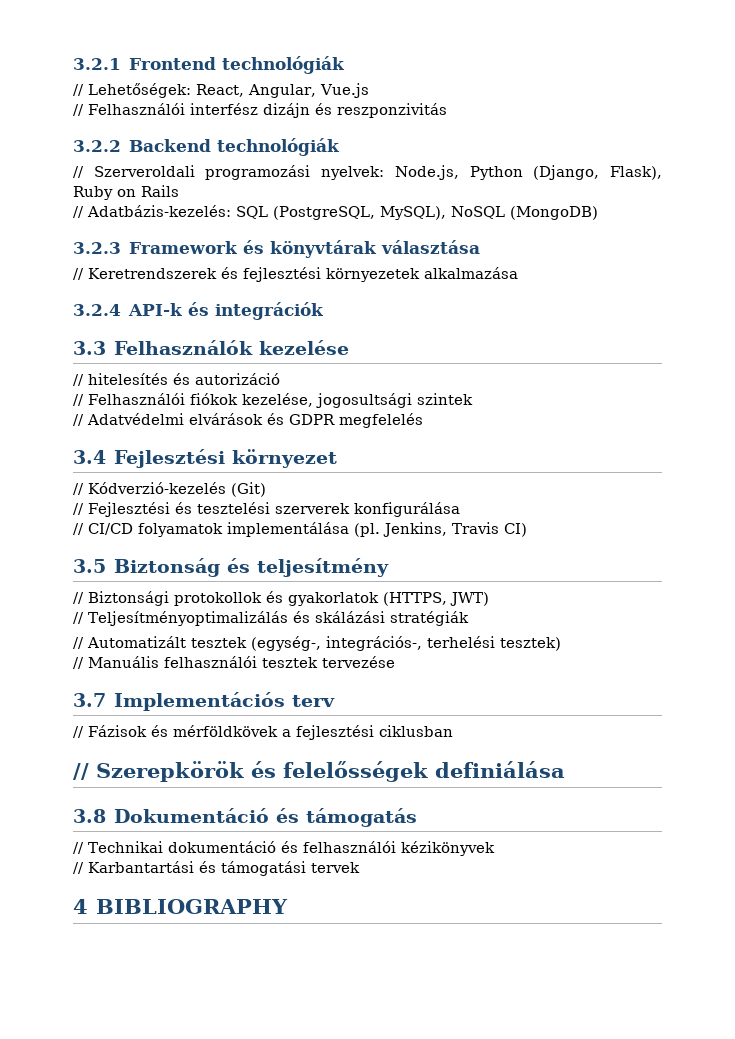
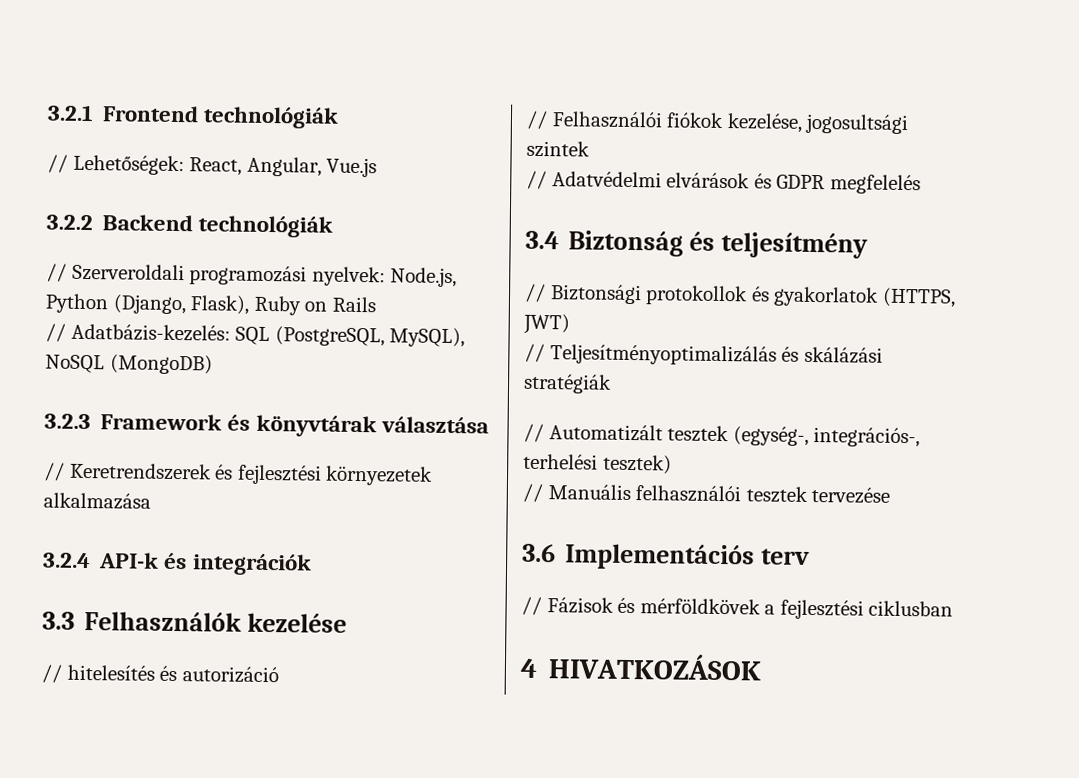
- // Felhasználói interfész dizájn és reszponzivitás
- 3.4 Fejlesztési környezet
- // Kódverzió-kezelés (Git)
- // Fejlesztési és tesztelési szerverek konfigurálása
- // CI/CD folyamatok implementálása (pl. Jenkins, Travis CI)
- 3.5 Biztonság és teljesítmény
+ 3.4 Biztonság és teljesítmény
- 3.7 Implementációs terv
+ 3.6 Implementációs terv
- // Szerepkörök és felelősségek definiálása
- 3.8 Dokumentáció és támogatás
- // Technikai dokumentáció és felhasználói kézikönyvek
- // Karbantartási és támogatási tervek
- 4 BIBLIOGRAPHY
+ 4 HIVATKOZÁSOK

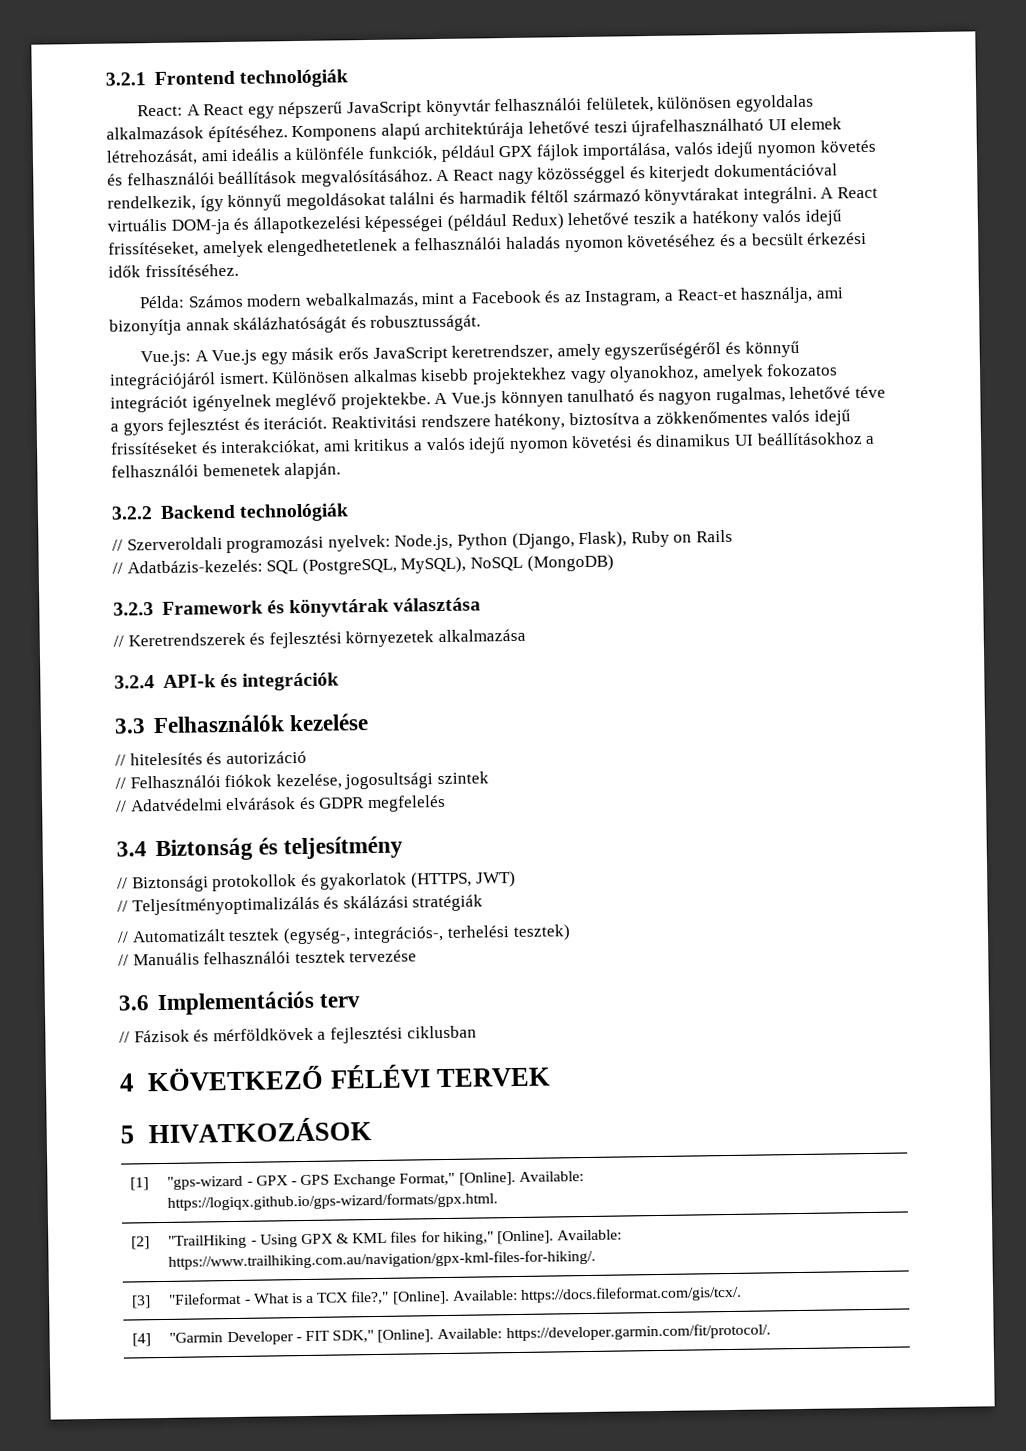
- // Lehetőségek: React, Angular, Vue.js
+ React: A React egy népszerű JavaScript könyvtár felhasználói felületek, különösen egyoldalas alkalmazások építéséhez. Komponens alapú architektúrája lehetővé teszi újrafelhasználható UI elemek létrehozását, ami ideális a különféle funkciók, például GPX fájlok importálása, valós idejű nyomon követés és felhasználói beállítások megvalósításához. A React nagy közösséggel és kiterjedt dokumentációval rendelkezik, így könnyű megoldásokat találni és harmadik féltől származó könyvtárakat integrálni. A React virtuális DOM-ja és állapotkezelési képességei (például Redux) lehetővé teszik a hatékony valós idejű frissítéseket, amelyek elengedhetetlenek a felhasználói haladás nyomon követéséhez és a becsült érkezési idők frissítéséhez.
+ Példa: Számos modern webalkalmazás, mint a Facebook és az Instagram, a React-et használja, ami bizonyítja annak skálázhatóságát és robusztusságát.
+ Vue.js: A Vue.js egy másik erős JavaScript keretrendszer, amely egyszerűségéről és könnyű integrációjáról ismert. Különösen alkalmas kisebb projektekhez vagy olyanokhoz, amelyek fokozatos integrációt igényelnek meglévő projektekbe. A Vue.js könnyen tanulható és nagyon rugalmas, lehetővé téve a gyors fejlesztést és iterációt. Reaktivitási rendszere hatékony, biztosítva a zökkenőmentes valós idejű frissítéseket és interakciókat, ami kritikus a valós idejű nyomon követési és dinamikus UI beállításokhoz a felhasználói bemenetek alapján.
- 4 HIVATKOZÁSOK
+ 4 KÖVETKEZŐ FÉLÉVI TERVEK
+ 5 HIVATKOZÁSOK
+ [1] | "gps-wizard - GPX - GPS Exchange Format," [Online]. Available: https://logiqx.github.io/gps-wizard/formats/gpx.html.
+ [2] | "TrailHiking - Using GPX & KML files for hiking," [Online]. Available: https://www.trailhiking.com.au/navigation/gpx-kml-files-for-hiking/.
+ [3] | "Fileformat - What is a TCX file?," [Online]. Available: https://docs.fileformat.com/gis/tcx/.
+ [4] | "Garmin Developer - FIT SDK," [Online]. Available: https://developer.garmin.com/fit/protocol/.

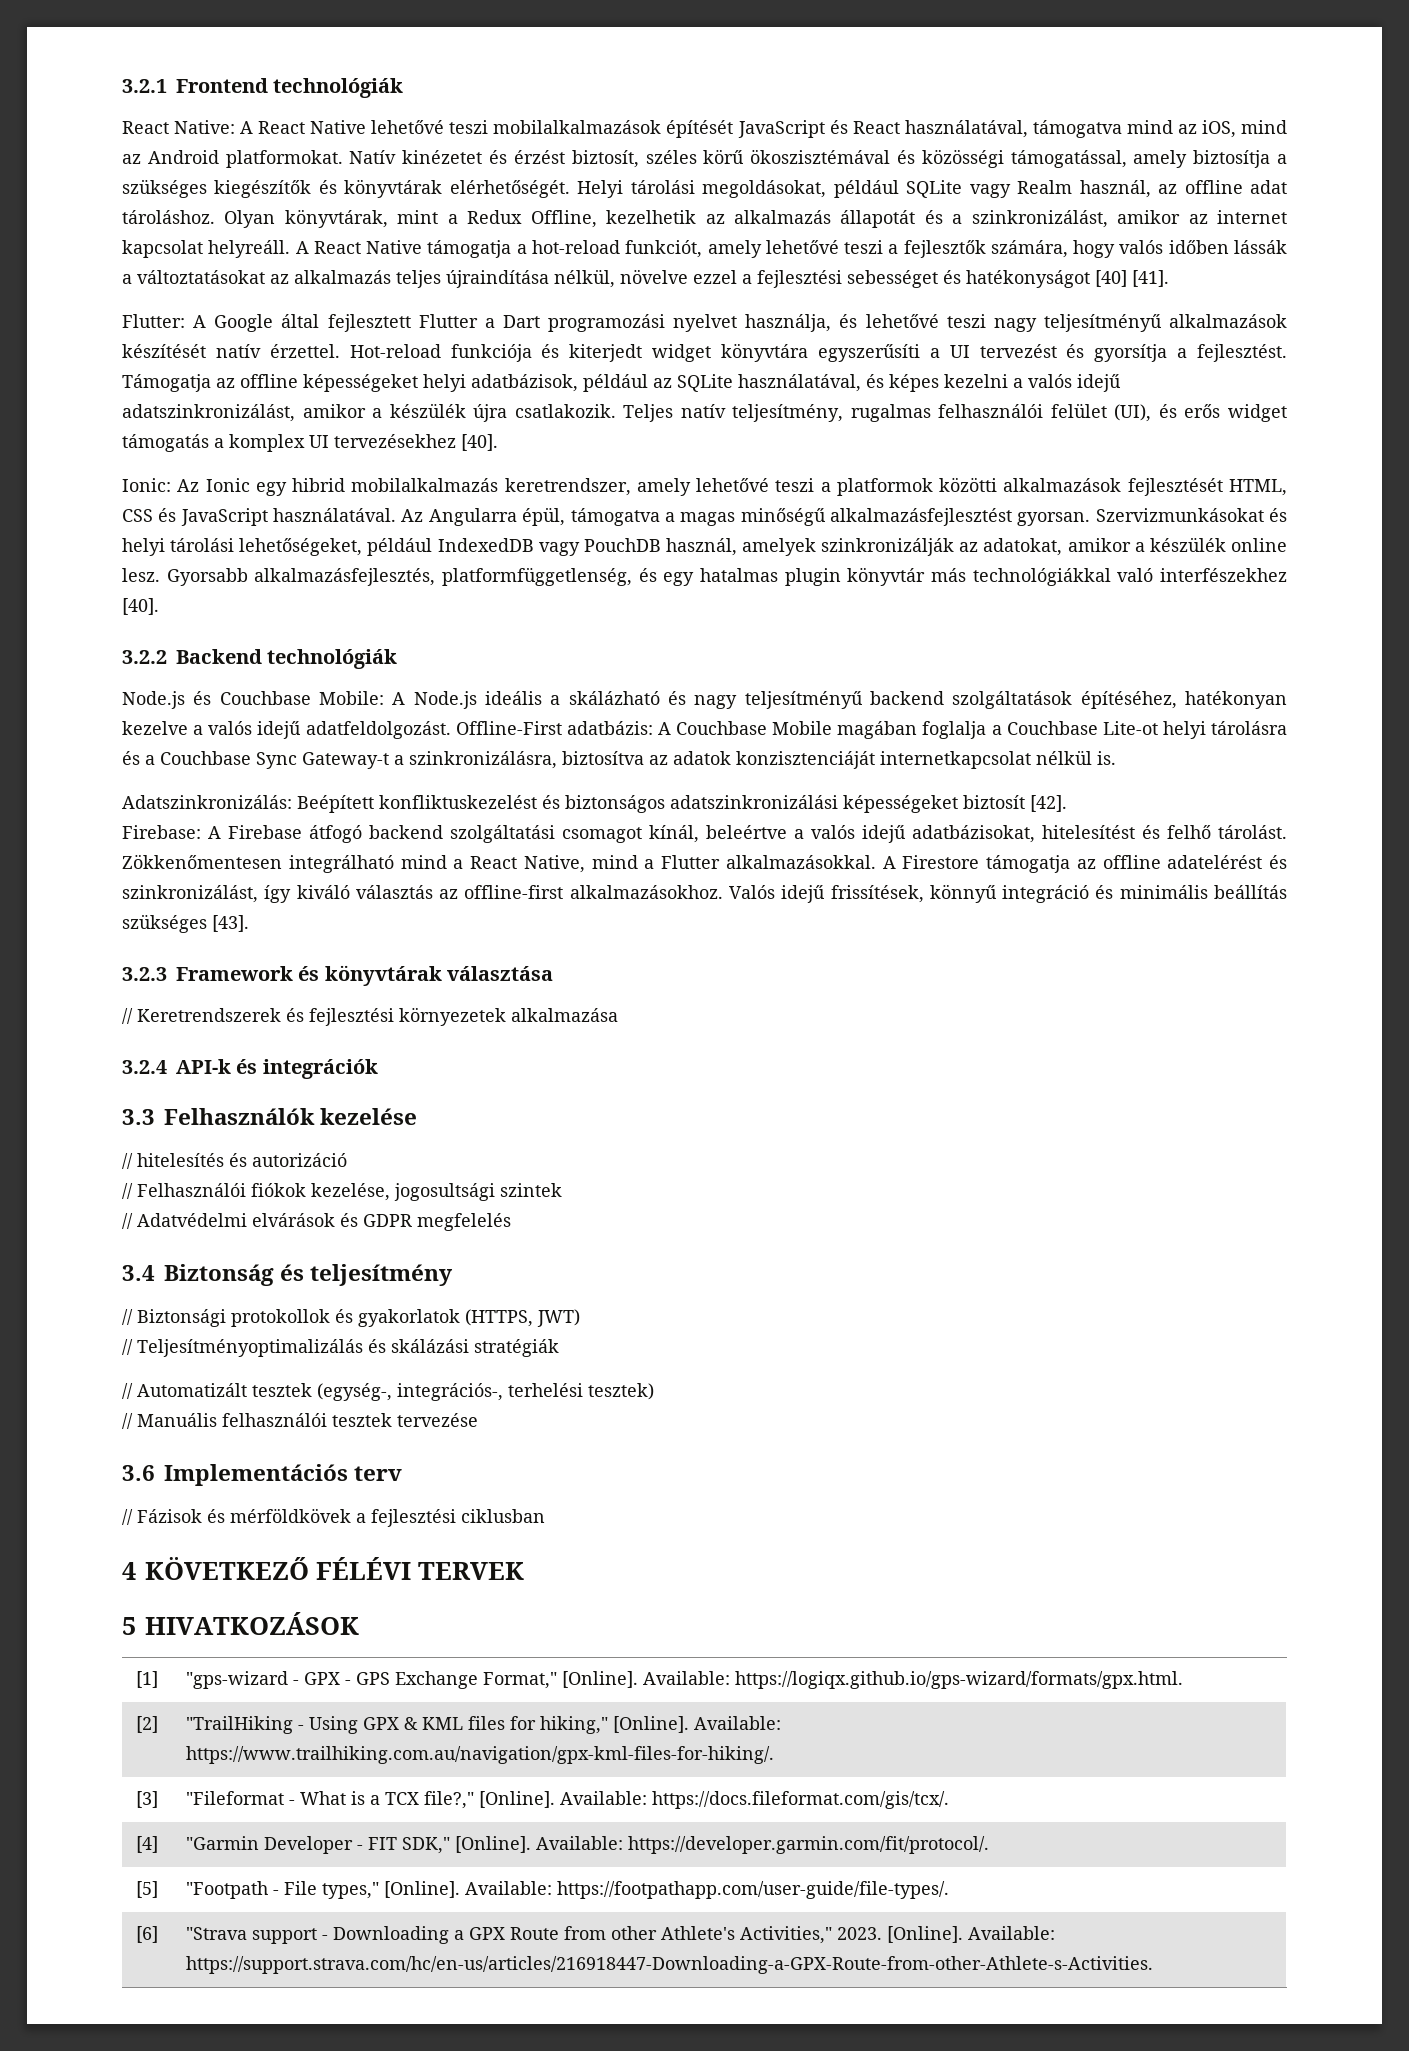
- React: A React egy népszerű JavaScript könyvtár felhasználói felületek, különösen egyoldalas alkalmazások építéséhez. Komponens alapú architektúrája lehetővé teszi újrafelhasználható UI elemek létrehozását, ami ideális a különféle funkciók, például GPX fájlok importálása, valós idejű nyomon követés és felhasználói beállítások megvalósításához. A React nagy közösséggel és kiterjedt dokumentációval rendelkezik, így könnyű megoldásokat találni és harmadik féltől származó könyvtárakat integrálni. A React virtuális DOM-ja és állapotkezelési képességei (például Redux) lehetővé teszik a hatékony valós idejű frissítéseket, amelyek elengedhetetlenek a felhasználói haladás nyomon követéséhez és a becsült érkezési idők frissítéséhez.
- Példa: Számos modern webalkalmazás, mint a Facebook és az Instagram, a React-et használja, ami bizonyítja annak skálázhatóságát és robusztusságát.
- Vue.js: A Vue.js egy másik erős JavaScript keretrendszer, amely egyszerűségéről és könnyű integrációjáról ismert. Különösen alkalmas kisebb projektekhez vagy olyanokhoz, amelyek fokozatos integrációt igényelnek meglévő projektekbe. A Vue.js könnyen tanulható és nagyon rugalmas, lehetővé téve a gyors fejlesztést és iterációt. Reaktivitási rendszere hatékony, biztosítva a zökkenőmentes valós idejű frissítéseket és interakciókat, ami kritikus a valós idejű nyomon követési és dinamikus UI beállításokhoz a felhasználói bemenetek alapján.
+ React Native: A React Native lehetővé teszi mobilalkalmazások építését JavaScript és React használatával, támogatva mind az iOS, mind az Android platformokat. Natív kinézetet és érzést biztosít, széles körű ökoszisztémával és közösségi támogatással, amely biztosítja a szükséges kiegészítők és könyvtárak elérhetőségét. Helyi tárolási megoldásokat, például SQLite vagy Realm használ, az offline adat tároláshoz. Olyan könyvtárak, mint a Redux Offline, kezelhetik az alkalmazás állapotát és a szinkronizálást, amikor az internet kapcsolat helyreáll. A React Native támogatja a hot-reload funkciót, amely lehetővé teszi a fejlesztők számára, hogy valós időben lássák a változtatásokat az alkalmazás teljes újraindítása nélkül, növelve ezzel a fejlesztési sebességet és hatékonyságot [40] [41].
+ Flutter: A Google által fejlesztett Flutter a Dart programozási nyelvet használja, és lehetővé teszi nagy teljesítményű alkalmazások készítését natív érzettel. Hot-reload funkciója és kiterjedt widget könyvtára egyszerűsíti a UI tervezést és gyorsítja a fejlesztést. Támogatja az offline képességeket helyi adatbázisok, például az SQLite használatával, és képes kezelni a valós idejű adatszinkronizálást, amikor a készülék újra csatlakozik. Teljes natív teljesítmény, rugalmas felhasználói felület (UI), és erős widget támogatás a komplex UI tervezésekhez [40].
+ Ionic: Az Ionic egy hibrid mobilalkalmazás keretrendszer, amely lehetővé teszi a platformok közötti alkalmazások fejlesztését HTML, CSS és JavaScript használatával. Az Angularra épül, támogatva a magas minőségű alkalmazásfejlesztést gyorsan. Szervizmunkásokat és helyi tárolási lehetőségeket, például IndexedDB vagy PouchDB használ, amelyek szinkronizálják az adatokat, amikor a készülék online lesz. Gyorsabb alkalmazásfejlesztés, platformfüggetlenség, és egy hatalmas plugin könyvtár más technológiákkal való interfészekhez [40].
  3.2.2 Backend technológiák
- // Szerveroldali programozási nyelvek: Node.js, Python (Django, Flask), Ruby on Rails
- // Adatbázis-kezelés: SQL (PostgreSQL, MySQL), NoSQL (MongoDB)
+ Node.js és Couchbase Mobile: A Node.js ideális a skálázható és nagy teljesítményű backend szolgáltatások építéséhez, hatékonyan kezelve a valós idejű adatfeldolgozást. Offline-First adatbázis: A Couchbase Mobile magában foglalja a Couchbase Lite-ot helyi tárolásra és a Couchbase Sync Gateway-t a szinkronizálásra, biztosítva az adatok konzisztenciáját internetkapcsolat nélkül is.
+ Adatszinkronizálás: Beépített konfliktuskezelést és biztonságos adatszinkronizálási képességeket biztosít [42].
+ Firebase: A Firebase átfogó backend szolgáltatási csomagot kínál, beleértve a valós idejű adatbázisokat, hitelesítést és felhő tárolást. Zökkenőmentesen integrálható mind a React Native, mind a Flutter alkalmazásokkal. A Firestore támogatja az offline adatelérést és szinkronizálást, így kiváló választás az offline-first alkalmazásokhoz. Valós idejű frissítések, könnyű integráció és minimális beállítás szükséges [43].
+ [5] | "Footpath - File types," [Online]. Available: https://footpathapp.com/user-guide/file-types/.
+ [6] | "Strava support - Downloading a GPX Route from other Athlete's Activities," 2023. [Online]. Available: https://support.strava.com/hc/en-us/articles/216918447-Downloading-a-GPX-Route-from-other-Athlete-s-Activities.

